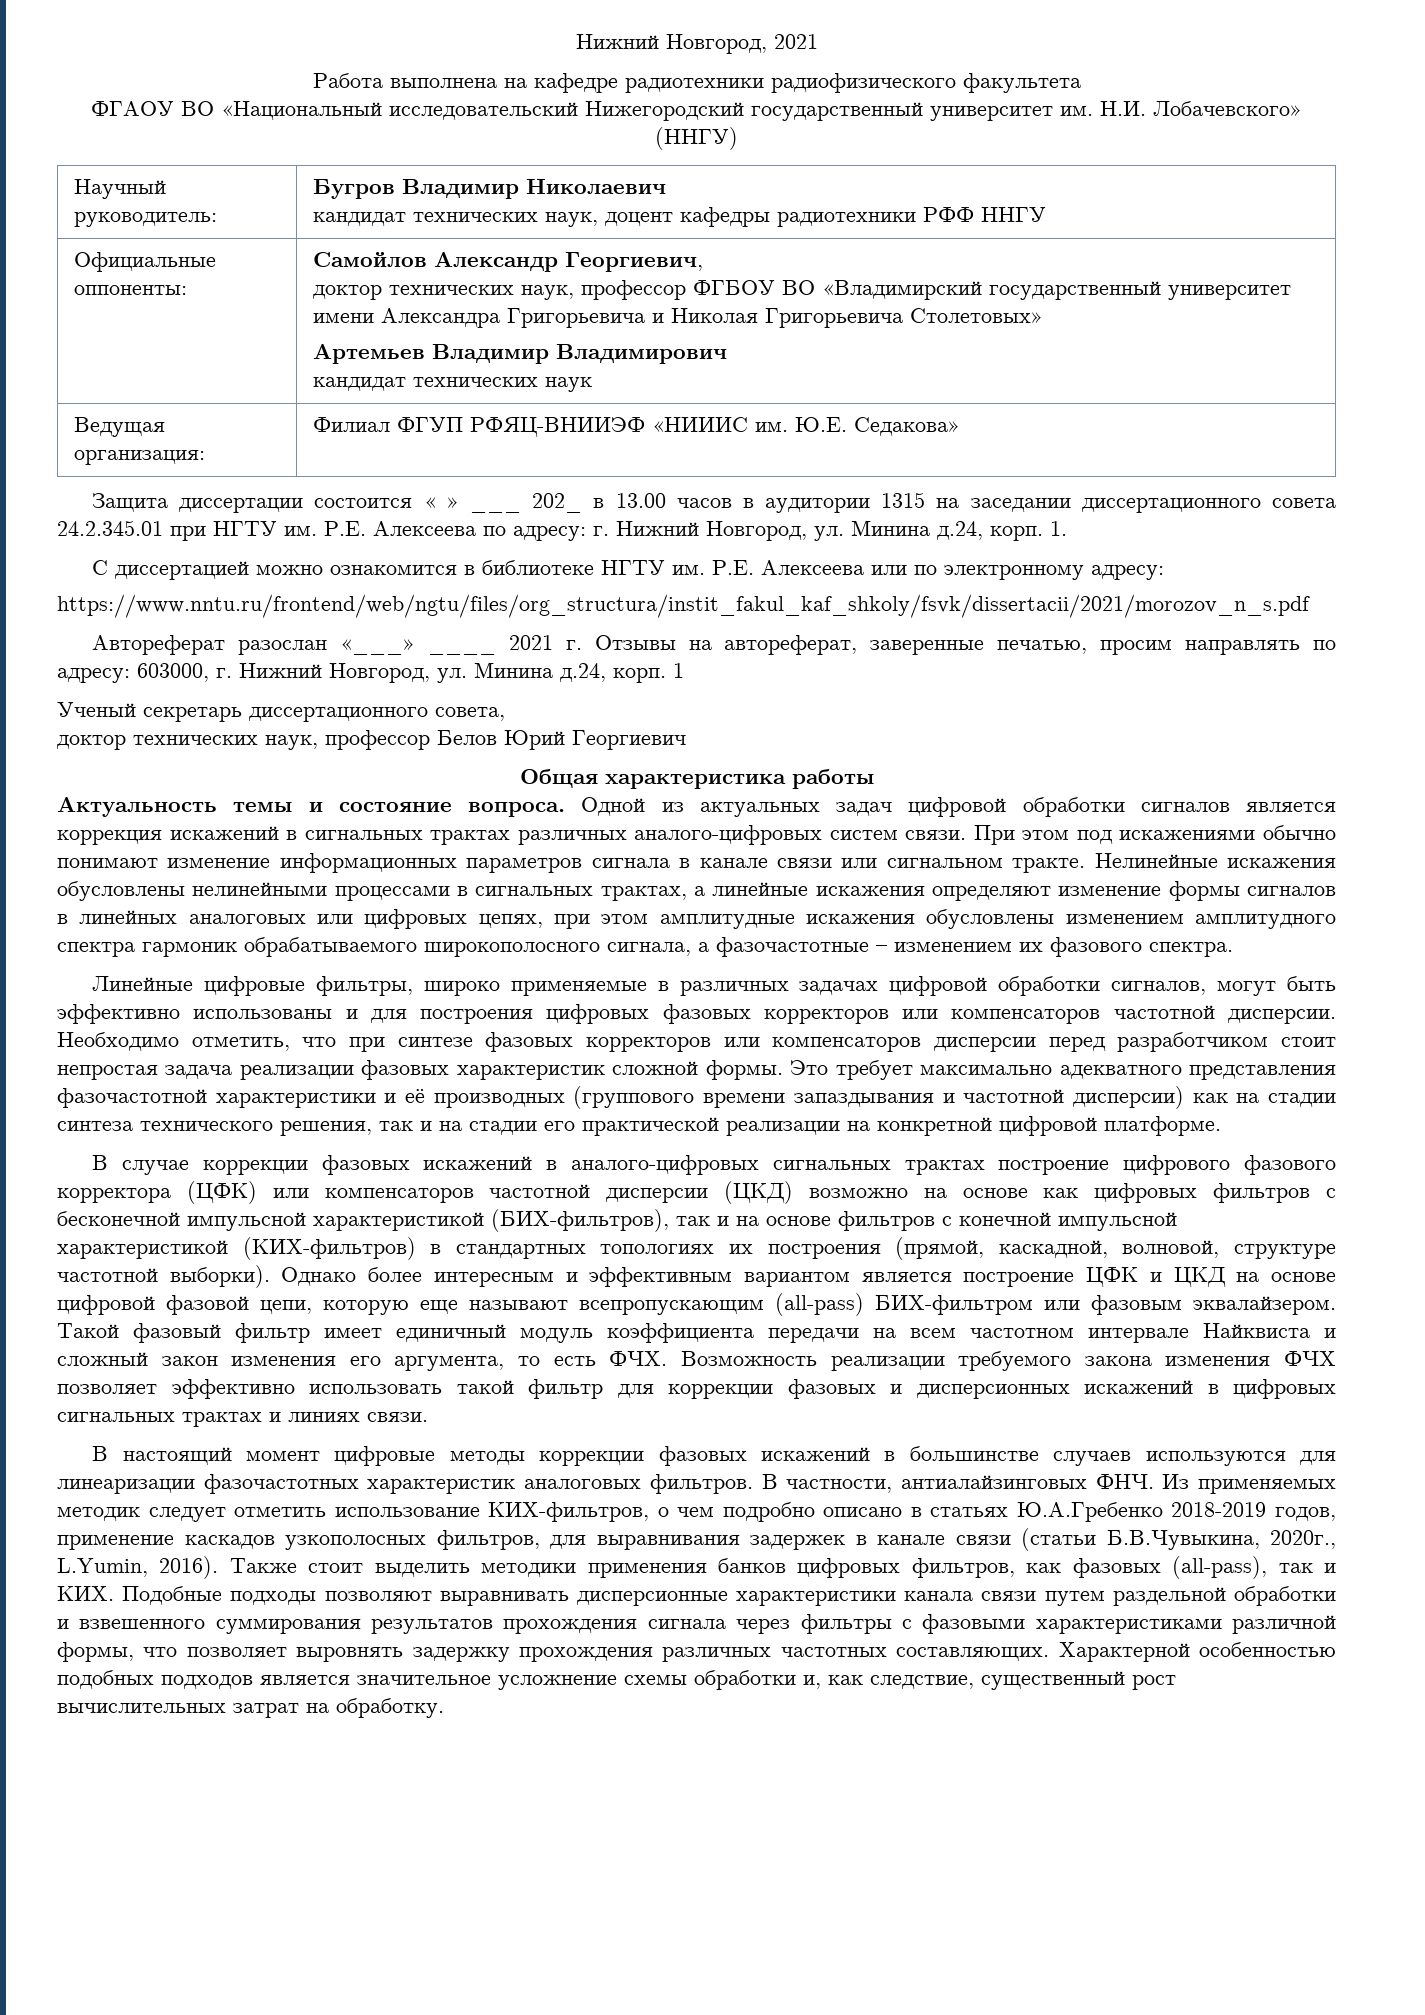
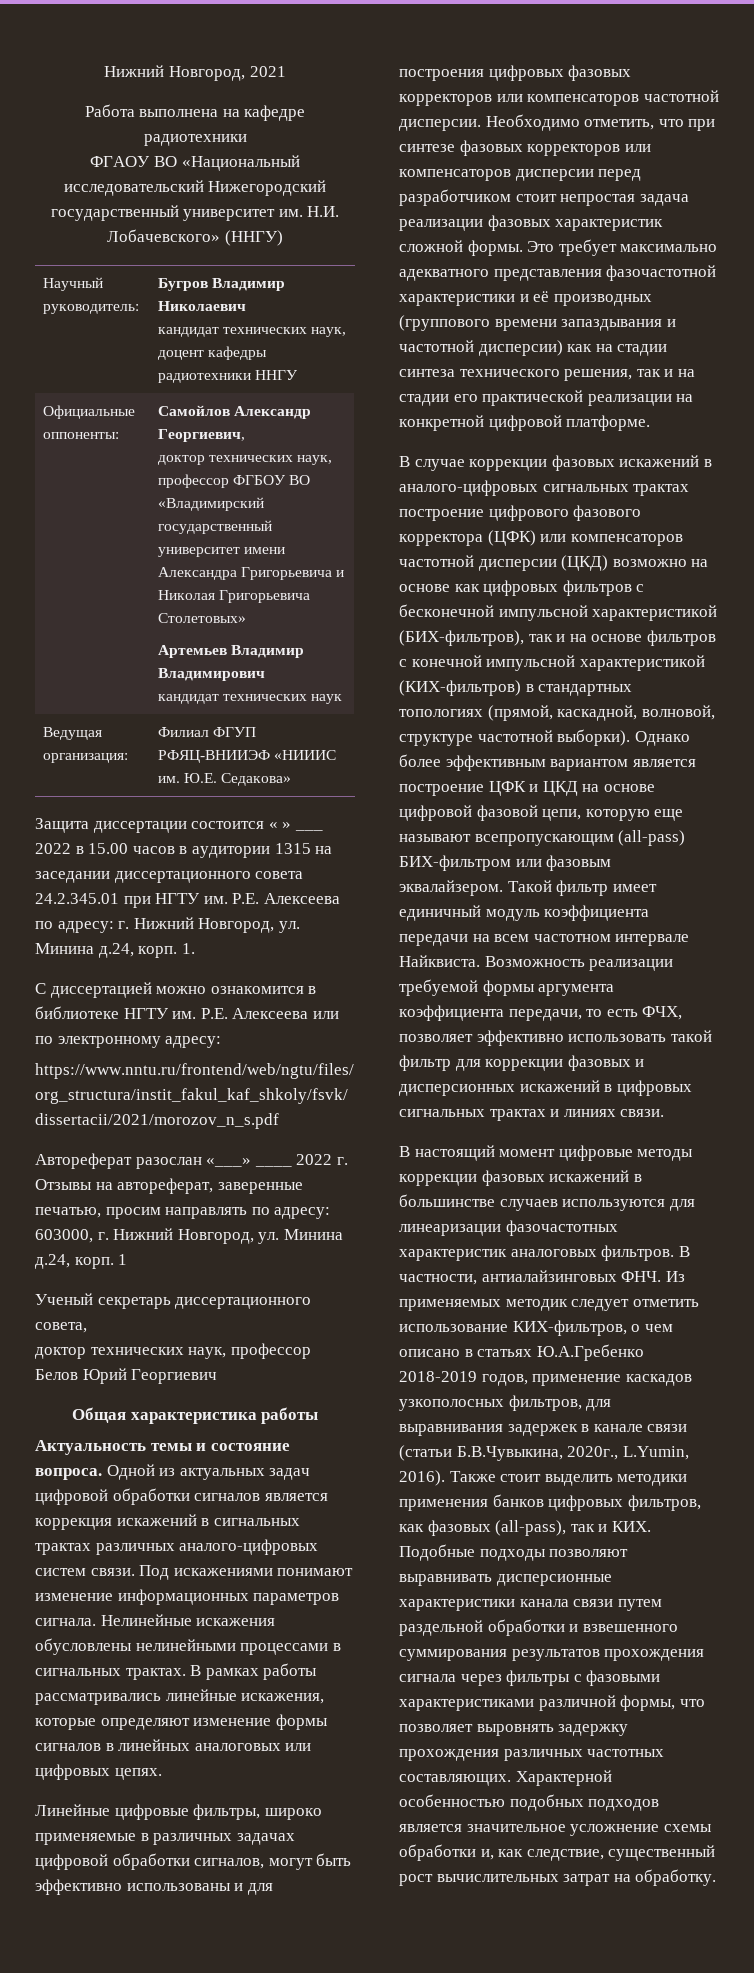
- Работа выполнена на кафедре радиотехники радиофизического факультета
+ Работа выполнена на кафедре радиотехники
  Научный руководитель: | Бугров Владимир Николаевич
- кандидат технических наук, доцент кафедры радиотехники РФФ ННГУ
+ кандидат технических наук, доцент кафедры радиотехники ННГУ
- Защита диссертации состоится « » ___ 202_ в 13.00 часов в аудитории 1315 на заседании диссертационного совета 24.2.345.01 при НГТУ им. Р.Е. Алексеева по адресу: г. Нижний Новгород, ул. Минина д.24, корп.
+ Защита диссертации состоится « » ___ 2022 в 15.00 часов в аудитории 1315 на заседании диссертационного совета 24.2.345.01 при НГТУ им. Р.Е. Алексеева по адресу: г. Нижний Новгород, ул. Минина д.24, корп.
- Автореферат разослан «___» ____ 2021 г. Отзывы на автореферат, заверенные печатью, просим направлять по адресу: 603000, г. Нижний Новгород, ул. Минина д.24, корп.
+ Автореферат разослан «___» ____ 2022 г. Отзывы на автореферат, заверенные печатью, просим направлять по адресу: 603000, г. Нижний Новгород, ул. Минина д.24, корп.
- При этом под искажениями обычно понимают изменение информационных параметров сигнала в канале связи или сигнальном тракте.
+ Под искажениями понимают изменение информационных параметров сигнала.
- Нелинейные искажения обусловлены нелинейными процессами в сигнальных трактах, а линейные искажения определяют изменение формы сигналов в линейных аналоговых или цифровых цепях, при этом амплитудные искажения обусловлены изменением амплитудного спектра гармоник обрабатываемого широкополосного сигнала, а фазочастотные – изменением их фазового спектра.
+ Нелинейные искажения обусловлены нелинейными процессами в сигнальных трактах. В рамках работы рассматривались линейные искажения, которые определяют изменение формы сигналов в линейных аналоговых или цифровых цепях.
- В случае коррекции фазовых искажений в аналого-цифровых сигнальных трактах построение цифрового фазового корректора (ЦФК) или компенсаторов частотной дисперсии (ЦКД) возможно на основе как цифровых фильтров с бесконечной импульсной характеристикой (БИХ-фильтров), так и на основе фильтров с конечной импульсной характеристикой (КИХ-фильтров) в стандартных топологиях их построения (прямой, каскадной, волновой, структуре частотной выборки).
+ В случае коррекции фазовых искажений в аналого-цифровых сигнальных трактах построение цифрового фазового корректора (ЦФК) или компенсаторов частотной дисперсии (ЦКД) возможно на основе как цифровых фильтров с бесконечной импульсной характеристикой (БИХ-фильтров), так и на основе фильтров с конечной импульсной характеристикой (КИХ-фильтров) в стандартных топологиях (прямой, каскадной, волновой, структуре частотной выборки).
- Однако более интересным и эффективным вариантом является построение ЦФК и ЦКД на основе цифровой фазовой цепи, которую еще называют всепропускающим (all-pass) БИХ-фильтром или фазовым эквалайзером.
+ Однако более эффективным вариантом является построение ЦФК и ЦКД на основе цифровой фазовой цепи, которую еще называют всепропускающим (all-pass) БИХ-фильтром или фазовым эквалайзером.
- Такой фазовый фильтр имеет единичный модуль коэффициента передачи на всем частотном интервале Найквиста и сложный закон изменения его аргумента, то есть ФЧХ. Возможность реализации требуемого закона изменения ФЧХ позволяет эффективно использовать такой фильтр для коррекции фазовых и дисперсионных искажений в цифровых сигнальных трактах и линиях связи.
+ Такой фильтр имеет единичный модуль коэффициента передачи на всем частотном интервале Найквиста. Возможность реализации требуемой формы аргумента коэффициента передачи, то есть ФЧХ, позволяет эффективно использовать такой фильтр для коррекции фазовых и дисперсионных искажений в цифровых сигнальных трактах и линиях связи.
- В частности, антиалайзинговых ФНЧ. Из применяемых методик следует отметить использование КИХ-фильтров, о чем подробно описано в статьях Ю.А.Гребенко 2018-2019 годов, применение каскадов узкополосных фильтров, для выравнивания задержек в канале связи (статьи Б.В.Чувыкина, 2020г., L.Yumin, 2016).
+ В частности, антиалайзинговых ФНЧ. Из применяемых методик следует отметить использование КИХ-фильтров, о чем описано в статьях Ю.А.Гребенко 2018-2019 годов, применение каскадов узкополосных фильтров, для выравнивания задержек в канале связи (статьи Б.В.Чувыкина, 2020г., L.Yumin, 2016).

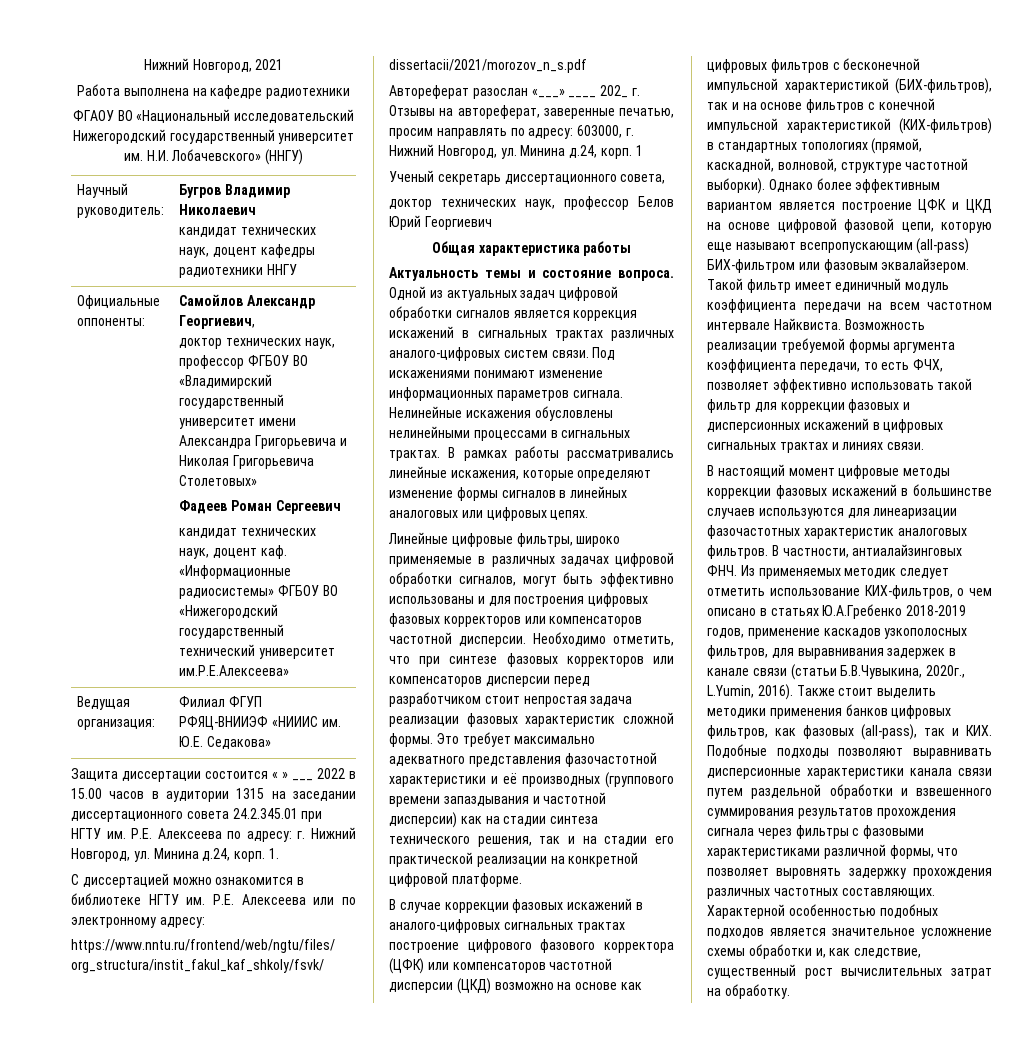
  Официальные оппоненты: | Самойлов Александр Георгиевич,
  доктор технических наук, профессор ФГБОУ ВО «Владимирский государственный университет имени Александра Григорьевича и Николая Григорьевича Столетовых»
- Артемьев Владимир Владимирович
- кандидат технических наук
+ Фадеев Роман Сергеевич
+ кандидат технических наук, доцент каф. «Информационные радиосистемы» ФГБОУ ВО «Нижегородский государственный технический университет им.Р.Е.Алексеева»
- Автореферат разослан «___» ____ 2022 г. Отзывы на автореферат, заверенные печатью, просим направлять по адресу: 603000, г. Нижний Новгород, ул. Минина д.24, корп.
+ Автореферат разослан «___» ____ 202_ г. Отзывы на автореферат, заверенные печатью, просим направлять по адресу: 603000, г. Нижний Новгород, ул. Минина д.24, корп.

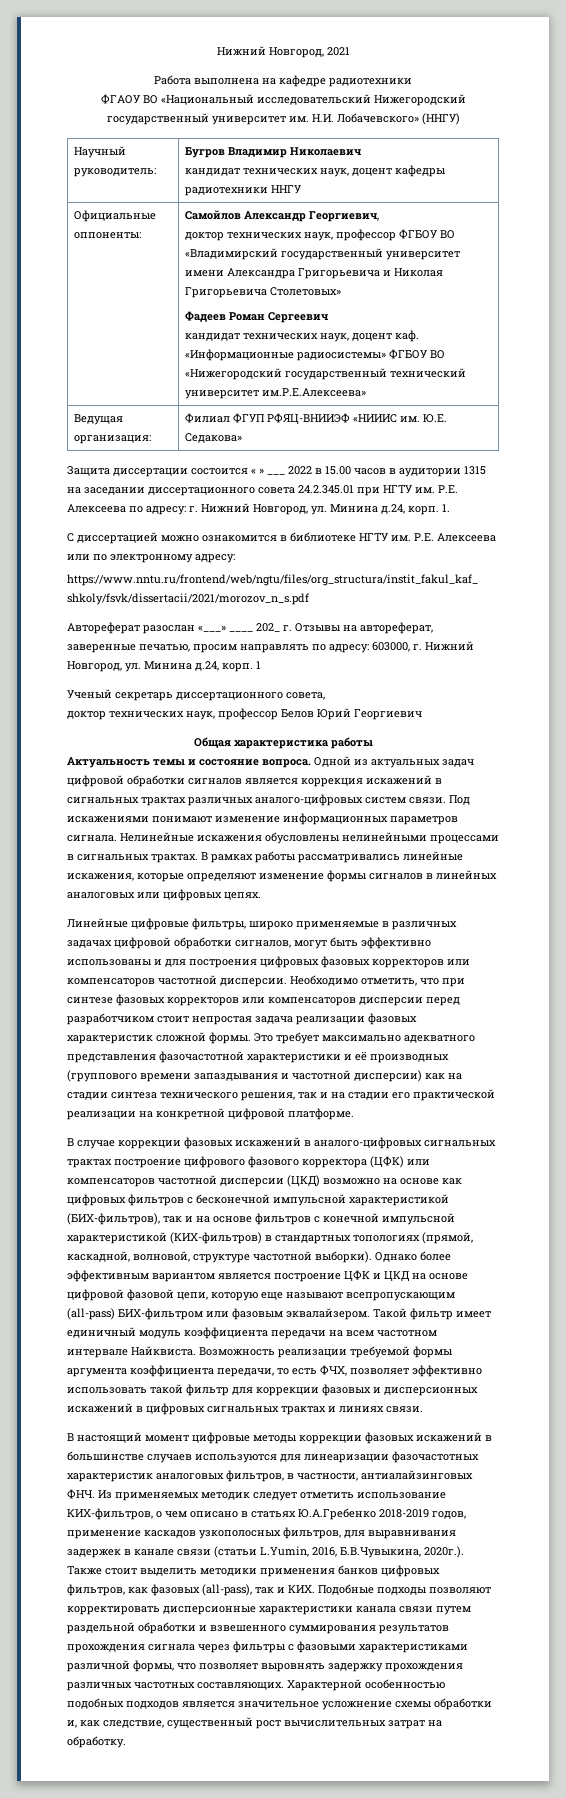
- В настоящий момент цифровые методы коррекции фазовых искажений в большинстве случаев используются для линеаризации фазочастотных характеристик аналоговых фильтров. В частности, антиалайзинговых ФНЧ. Из применяемых методик следует отметить использование КИХ-фильтров, о чем описано в статьях Ю.А.Гребенко 2018-2019 годов, применение каскадов узкополосных фильтров, для выравнивания задержек в канале связи (статьи Б.В.Чувыкина, 2020г., L.Yumin, 2016). Также стоит выделить методики применения банков цифровых фильтров, как фазовых (all-pass), так и КИХ. Подобные подходы позволяют выравнивать дисперсионные характеристики канала связи путем раздельной обработки и взвешенного суммирования результатов прохождения сигнала через фильтры с фазовыми характеристиками различной формы, что позволяет выровнять задержку прохождения различных частотных составляющих.
+ В настоящий момент цифровые методы коррекции фазовых искажений в большинстве случаев используются для линеаризации фазочастотных характеристик аналоговых фильтров, в частности, антиалайзинговых ФНЧ. Из применяемых методик следует отметить использование КИХ-фильтров, о чем описано в статьях Ю.А.Гребенко 2018-2019 годов, применение каскадов узкополосных фильтров, для выравнивания задержек в канале связи (статьи L.Yumin, 2016, Б.В.Чувыкина, 2020г.). Также стоит выделить методики применения банков цифровых фильтров, как фазовых (all-pass), так и КИХ. Подобные подходы позволяют корректировать дисперсионные характеристики канала связи путем раздельной обработки и взвешенного суммирования результатов прохождения сигнала через фильтры с фазовыми характеристиками различной формы, что позволяет выровнять задержку прохождения различных частотных составляющих.

